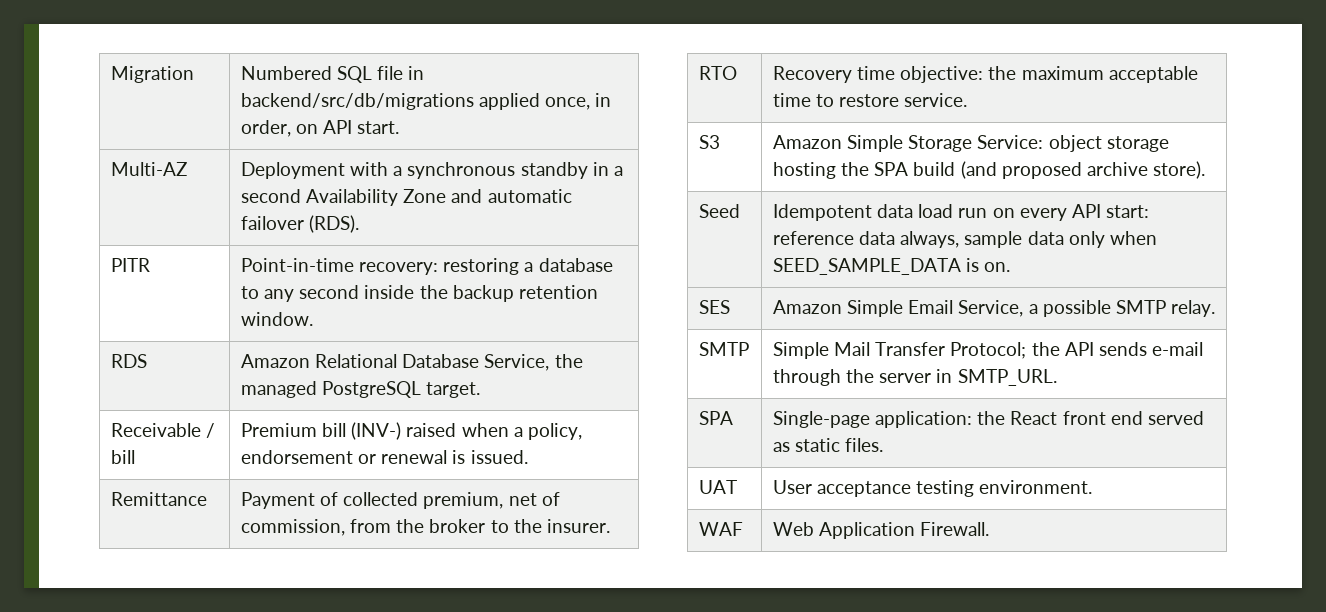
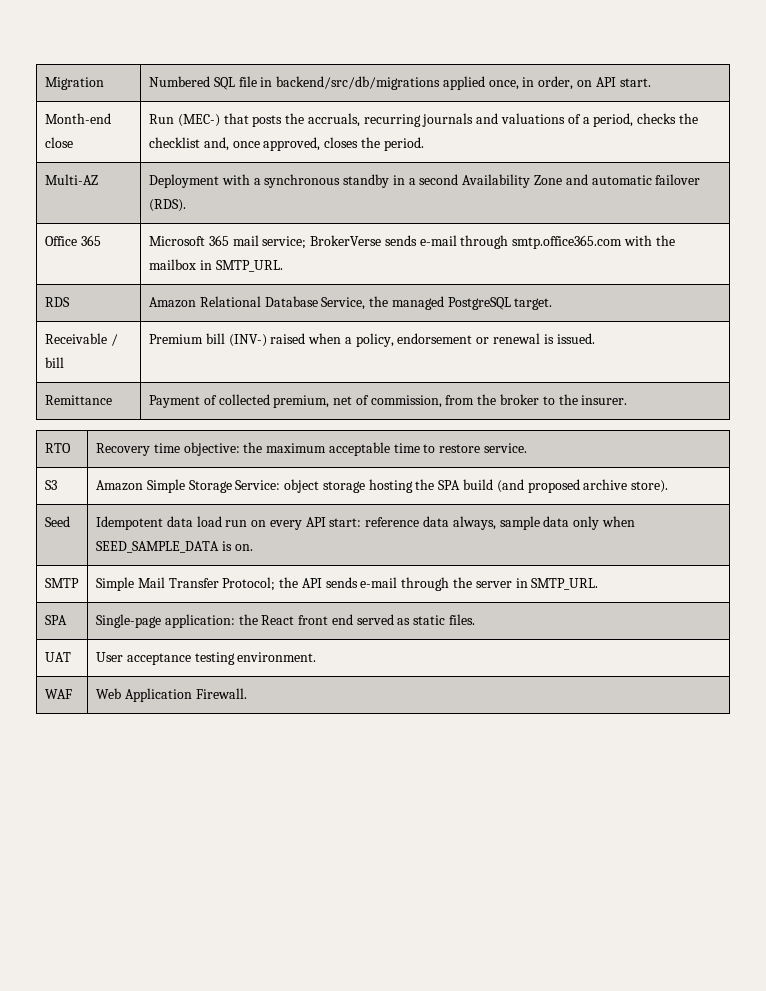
+ Month-end close | Run (MEC-) that posts the accruals, recurring journals and valuations of a period, checks the checklist and, once approved, closes the period.
- PITR | Point-in-time recovery: restoring a database to any second inside the backup retention window.
+ Office 365 | Microsoft 365 mail service; BrokerVerse sends e-mail through smtp.office365.com with the mailbox in SMTP_URL.
- SES | Amazon Simple Email Service, a possible SMTP relay.

